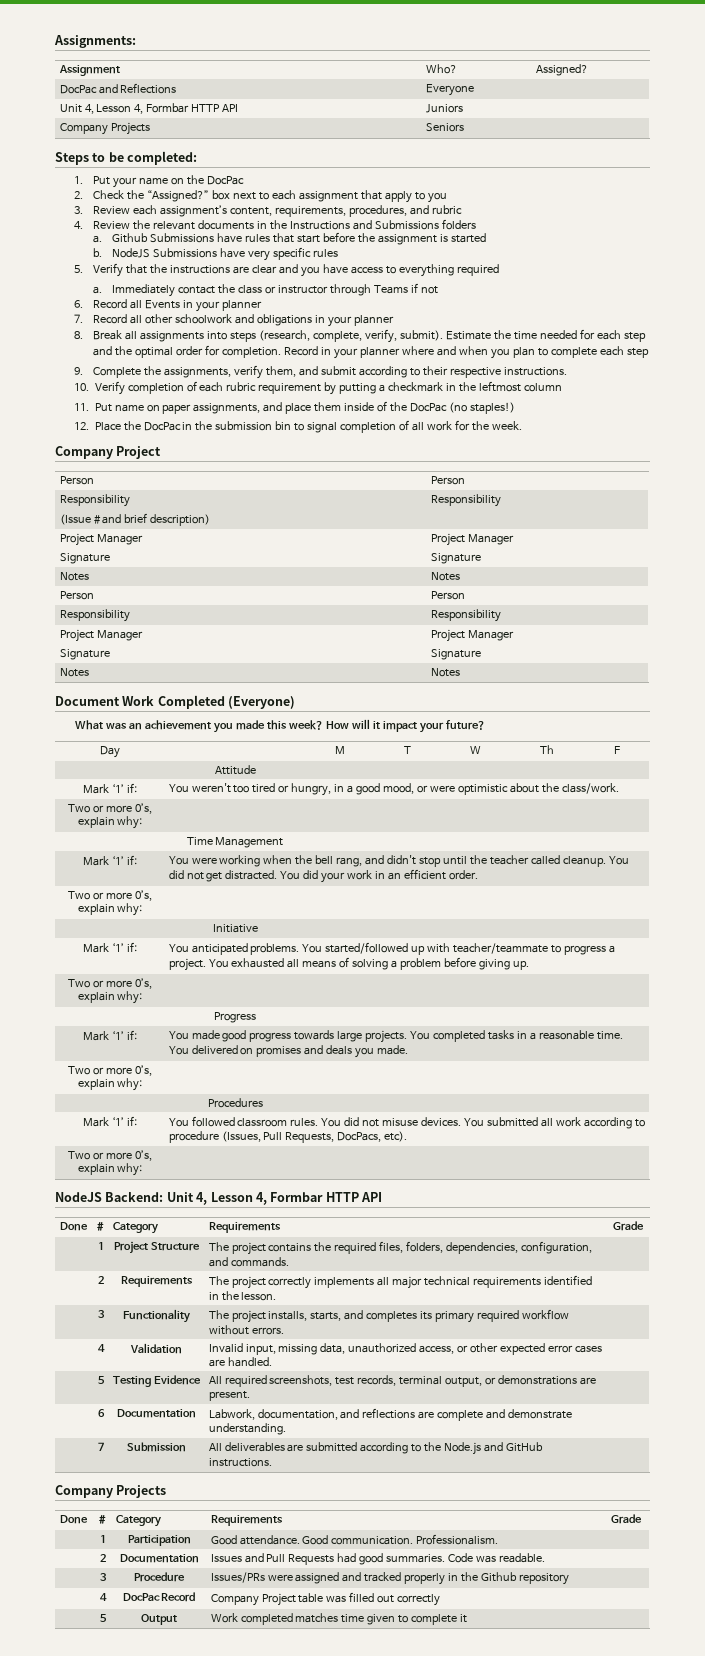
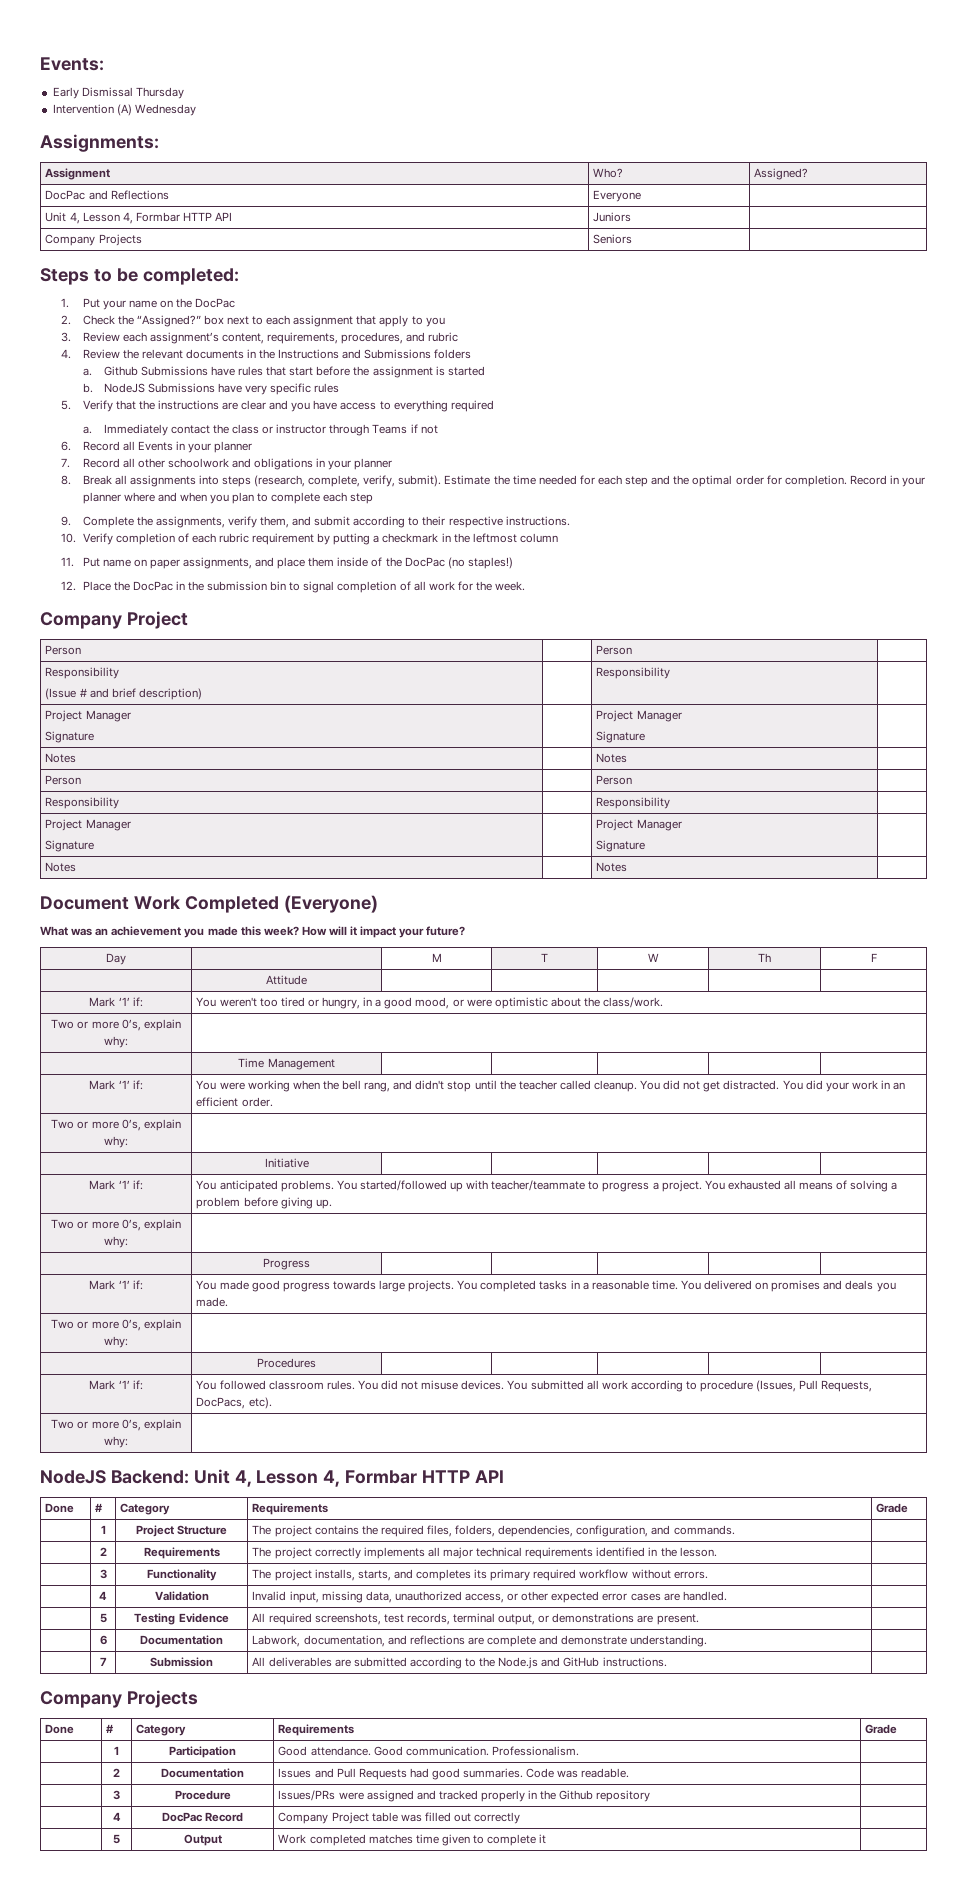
+ Events:
+ Early Dismissal Thursday
+ Intervention (A) Wednesday

